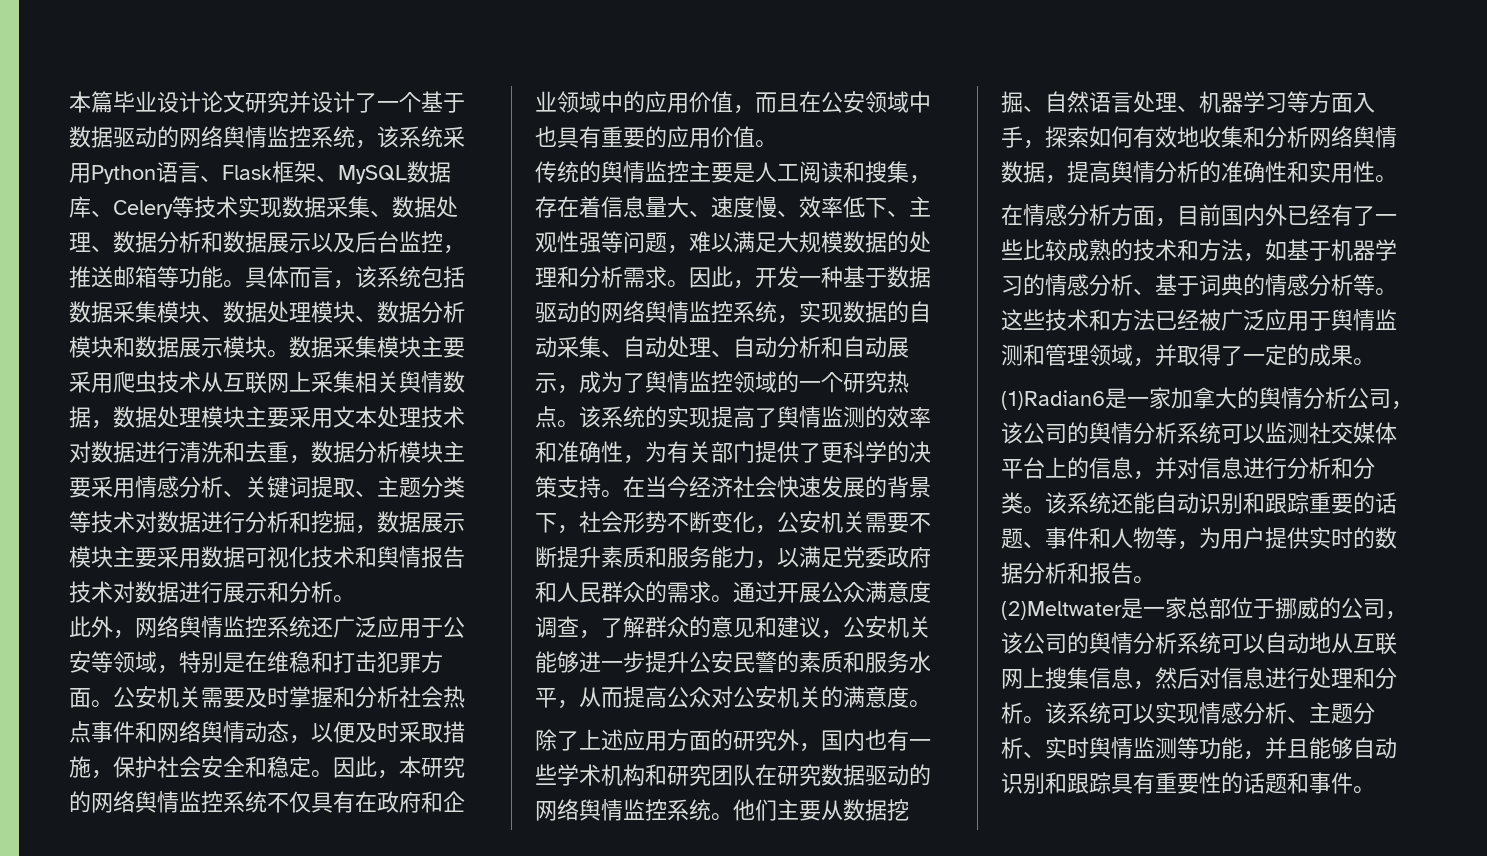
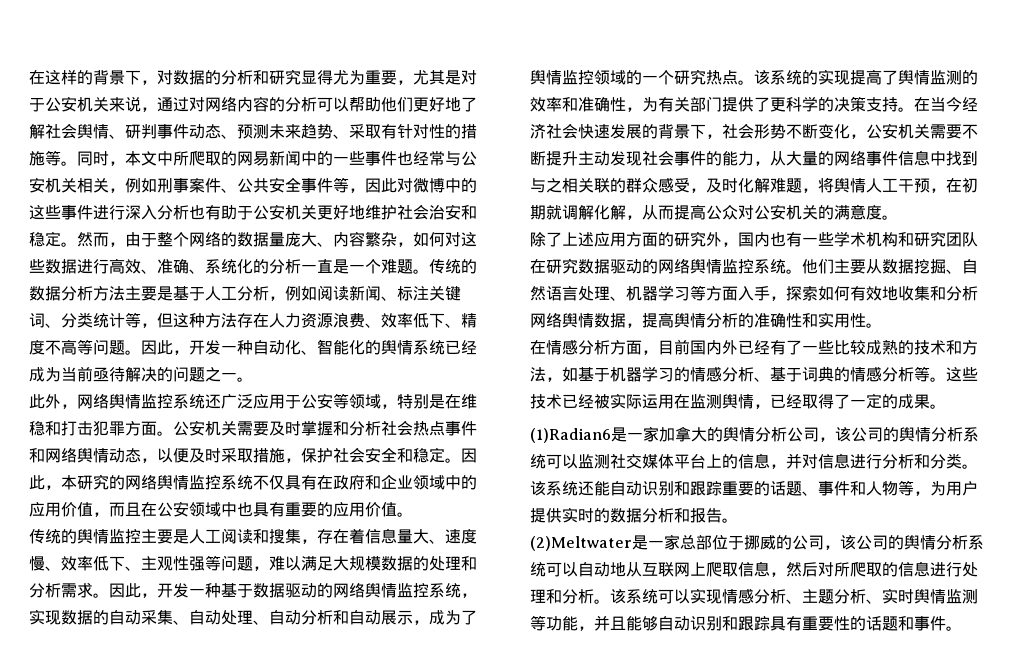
- 本篇毕业设计论文研究并设计了一个基于数据驱动的网络舆情监控系统，该系统采用Python语言、Flask框架、MySQL数据库、Celery等技术实现数据采集、数据处理、数据分析和数据展示以及后台监控，推送邮箱等功能。具体而言，该系统包括数据采集模块、数据处理模块、数据分析模块和数据展示模块。数据采集模块主要采用爬虫技术从互联网上采集相关舆情数据，数据处理模块主要采用文本处理技术对数据进行清洗和去重，数据分析模块主要采用情感分析、关键词提取、主题分类等技术对数据进行分析和挖掘，数据展示模块主要采用数据可视化技术和舆情报告技术对数据进行展示和分析。
+ 在这样的背景下，对数据的分析和研究显得尤为重要，尤其是对于公安机关来说，通过对网络内容的分析可以帮助他们更好地了解社会舆情、研判事件动态、预测未来趋势、采取有针对性的措施等。同时，本文中所爬取的网易新闻中的一些事件也经常与公安机关相关，例如刑事案件、公共安全事件等，因此对微博中的这些事件进行深入分析也有助于公安机关更好地维护社会治安和稳定。然而，由于整个网络的数据量庞大、内容繁杂，如何对这些数据进行高效、准确、系统化的分析一直是一个难题。传统的数据分析方法主要是基于人工分析，例如阅读新闻、标注关键词、分类统计等，但这种方法存在人力资源浪费、效率低下、精度不高等问题。因此，开发一种自动化、智能化的舆情系统已经成为当前亟待解决的问题之一。
- 在当今经济社会快速发展的背景下，社会形势不断变化，公安机关需要不断提升素质和服务能力，以满足党委政府和人民群众的需求。通过开展公众满意度调查，了解群众的意见和建议，公安机关能够进一步提升公安民警的素质和服务水平，从而提高公众对公安机关的满意度。
+ 在当今经济社会快速发展的背景下，社会形势不断变化，公安机关需要不断提升主动发现社会事件的能力，从大量的网络事件信息中找到与之相关联的群众感受，及时化解难题，将舆情人工干预，在初期就调解化解，从而提高公众对公安机关的满意度。
- 这些技术和方法已经被广泛应用于舆情监测和管理领域，并取得了一定的成果。
+ 这些技术已经被实际运用在监测舆情，已经取得了一定的成果。
- (2)Meltwater是一家总部位于挪威的公司，该公司的舆情分析系统可以自动地从互联网上搜集信息，然后对信息进行处理和分析。
+ (2)Meltwater是一家总部位于挪威的公司，该公司的舆情分析系统可以自动地从互联网上爬取信息，然后对所爬取的信息进行处理和分析。

